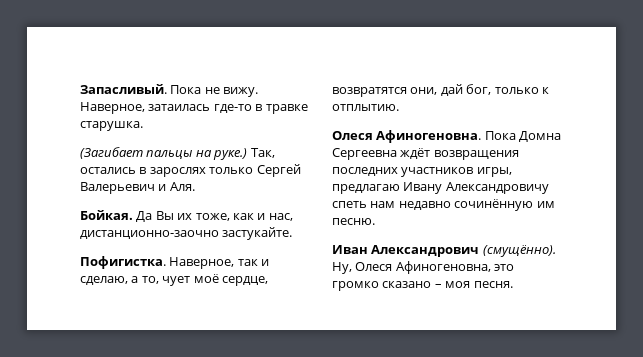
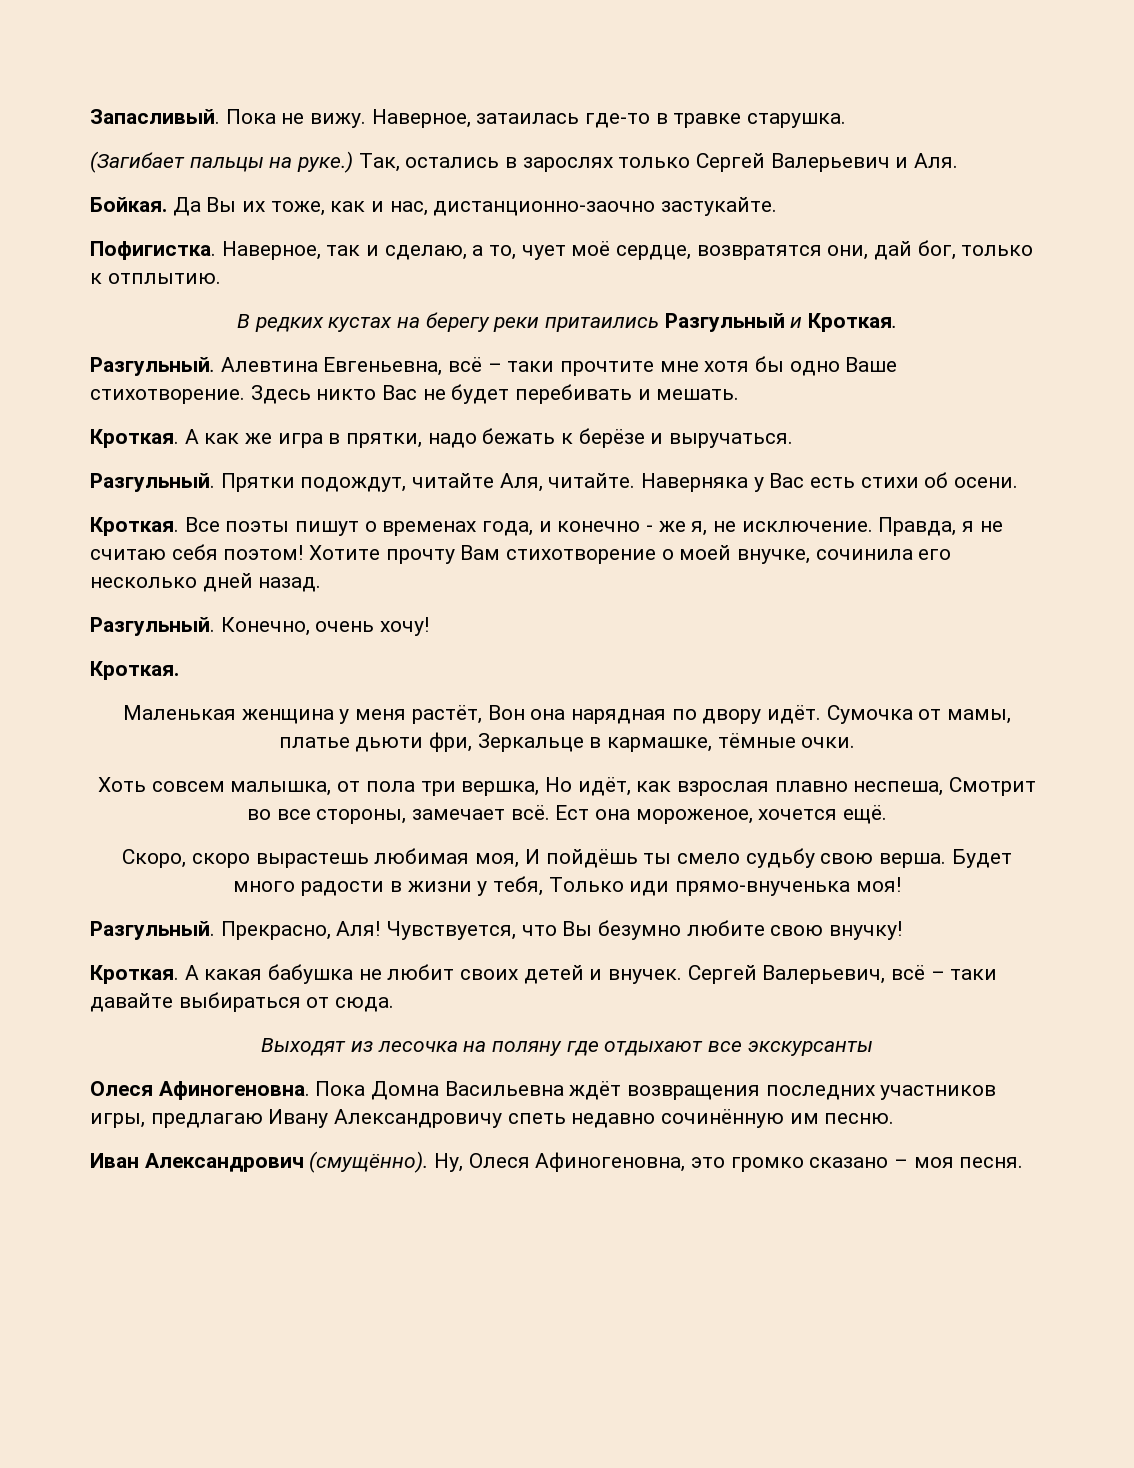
+ В редких кустах на берегу реки притаились Разгульный и Кроткая.
+ Разгульный. Алевтина Евгеньевна, всё – таки прочтите мне хотя бы одно Ваше стихотворение. Здесь никто Вас не будет перебивать и мешать.
+ Кроткая. А как же игра в прятки, надо бежать к берёзе и выручаться.
+ Разгульный. Прятки подождут, читайте Аля, читайте. Наверняка у Вас есть стихи об осени.
+ Кроткая. Все поэты пишут о временах года, и конечно - же я, не исключение. Правда, я не считаю себя поэтом! Хотите прочту Вам стихотворение о моей внучке, сочинила его несколько дней назад.
+ Разгульный. Конечно, очень хочу!
+ Кроткая.
+ Маленькая женщина у меня растёт, Вон она нарядная по двору идёт. Сумочка от мамы, платье дьюти фри, Зеркальце в кармашке, тёмные очки.
+ Хоть совсем малышка, от пола три вершка, Но идёт, как взрослая плавно неспеша, Смотрит во все стороны, замечает всё. Ест она мороженое, хочется ещё.
+ Скоро, скоро вырастешь любимая моя, И пойдёшь ты смело судьбу свою верша. Будет много радости в жизни у тебя, Только иди прямо-внученька моя!
+ Разгульный. Прекрасно, Аля! Чувствуется, что Вы безумно любите свою внучку!
+ Кроткая. А какая бабушка не любит своих детей и внучек. Сергей Валерьевич, всё – таки давайте выбираться от сюда.
+ Выходят из лесочка на поляну где отдыхают все экскурсанты
- Пока Домна Сергеевна ждёт возвращения последних участников игры, предлагаю Ивану Александровичу спеть нам недавно сочинённую им песню.
+ Пока Домна Васильевна ждёт возвращения последних участников игры, предлагаю Ивану Александровичу спеть недавно сочинённую им песню.

